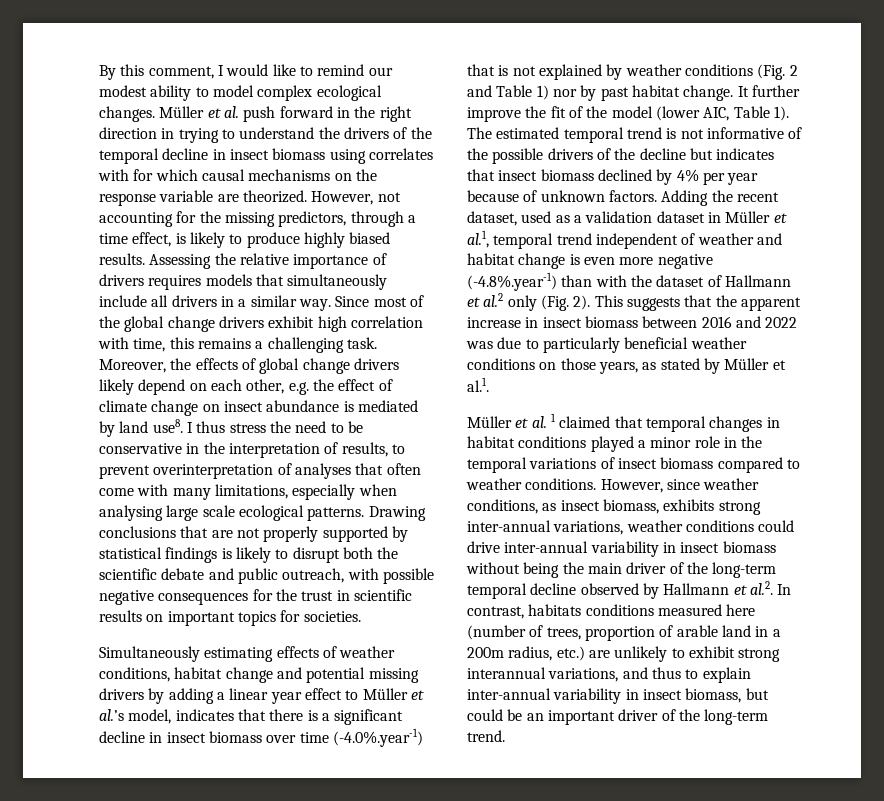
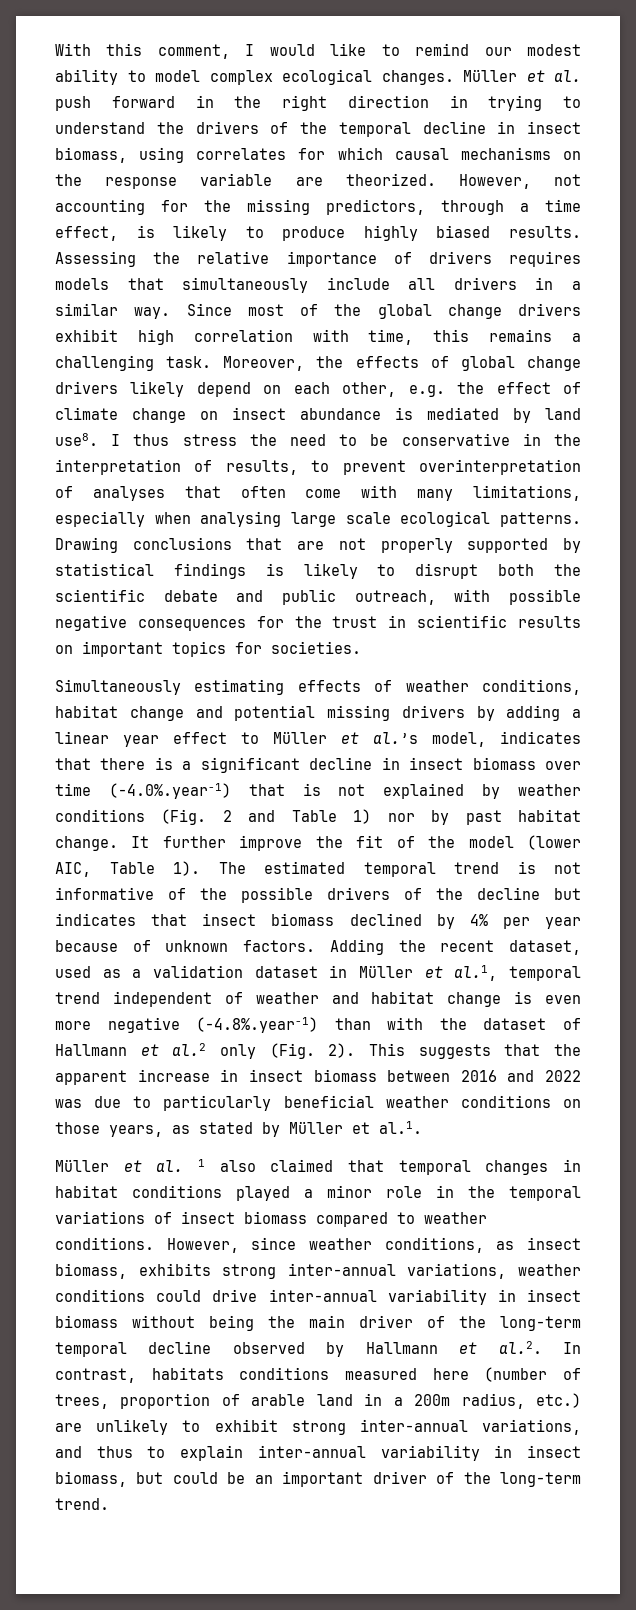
- By this comment, I would like to remind our modest ability to model complex ecological changes.
+ With this comment, I would like to remind our modest ability to model complex ecological changes.
- Müller et al. push forward in the right direction in trying to understand the drivers of the temporal decline in insect biomass using correlates with for which causal mechanisms on the response variable are theorized.
+ Müller et al. push forward in the right direction in trying to understand the drivers of the temporal decline in insect biomass, using correlates for which causal mechanisms on the response variable are theorized.
- Müller et al. 1 claimed that temporal changes in habitat conditions played a minor role in the temporal variations of insect biomass compared to weather conditions.
+ Müller et al. 1 also claimed that temporal changes in habitat conditions played a minor role in the temporal variations of insect biomass compared to weather conditions.
- However, since weather conditions, as insect biomass, exhibits strong inter-annual variations, weather conditions could drive inter-annual variability in insect biomass without being the main driver of the long-term temporal decline observed by Hallmann et al.2. In contrast, habitats conditions measured here (number of trees, proportion of arable land in a 200m radius, etc.) are unlikely to exhibit strong interannual variations, and thus to explain inter-annual variability in insect biomass, but could be an important driver of the long-term trend.
+ However, since weather conditions, as insect biomass, exhibits strong inter-annual variations, weather conditions could drive inter-annual variability in insect biomass without being the main driver of the long-term temporal decline observed by Hallmann et al.2. In contrast, habitats conditions measured here (number of trees, proportion of arable land in a 200m radius, etc.) are unlikely to exhibit strong inter-annual variations, and thus to explain inter-annual variability in insect biomass, but could be an important driver of the long-term trend.

